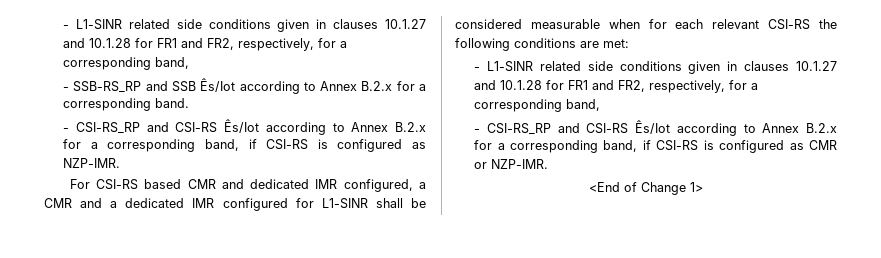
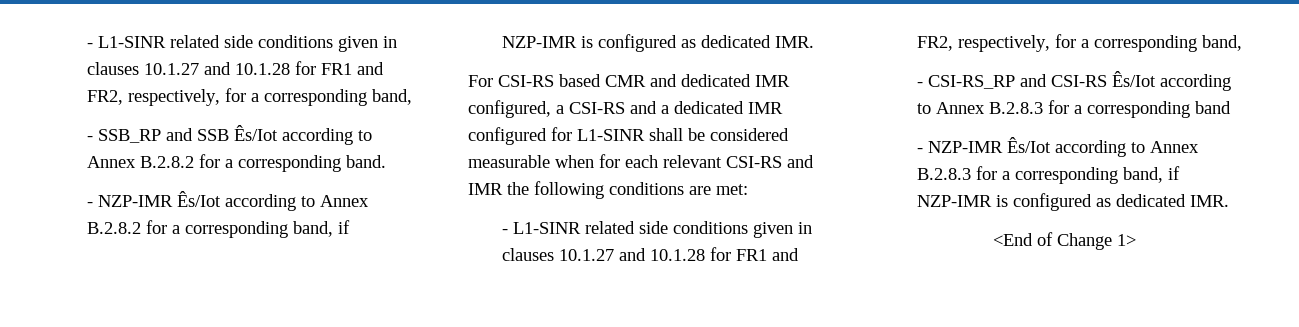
- - SSB-RS_RP and SSB Ês/Iot according to Annex B.2.x for a corresponding band.
+ - SSB_RP and SSB Ês/Iot according to Annex B.2.8.2 for a corresponding band.
- - CSI-RS_RP and CSI-RS Ês/Iot according to Annex B.2.x for a corresponding band, if CSI-RS is configured as NZP-IMR.
+ - NZP-IMR Ês/Iot according to Annex B.2.8.2 for a corresponding band, if NZP-IMR is configured as dedicated IMR.
- For CSI-RS based CMR and dedicated IMR configured, a CMR and a dedicated IMR configured for L1-SINR shall be considered measurable when for each relevant CSI-RS the following conditions are met:
+ For CSI-RS based CMR and dedicated IMR configured, a CSI-RS and a dedicated IMR configured for L1-SINR shall be considered measurable when for each relevant CSI-RS and IMR the following conditions are met:
- - CSI-RS_RP and CSI-RS Ês/Iot according to Annex B.2.x for a corresponding band, if CSI-RS is configured as CMR or NZP-IMR.
+ - CSI-RS_RP and CSI-RS Ês/Iot according to Annex B.2.8.3 for a corresponding band
+ - NZP-IMR Ês/Iot according to Annex B.2.8.3 for a corresponding band, if NZP-IMR is configured as dedicated IMR.

